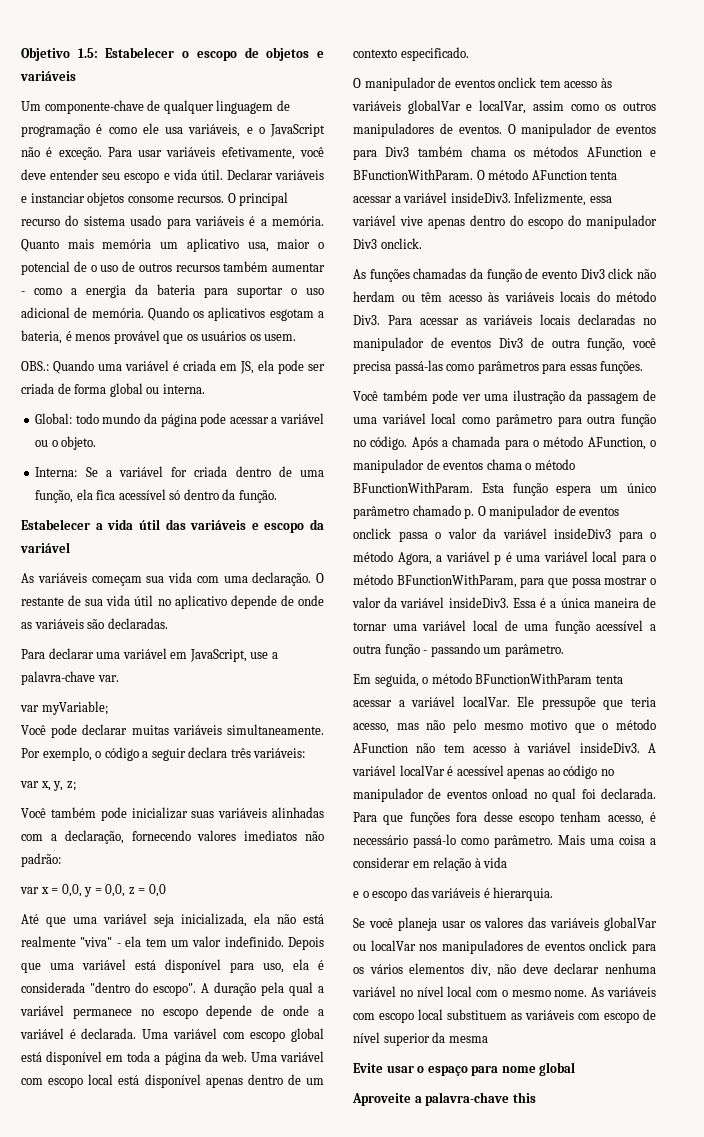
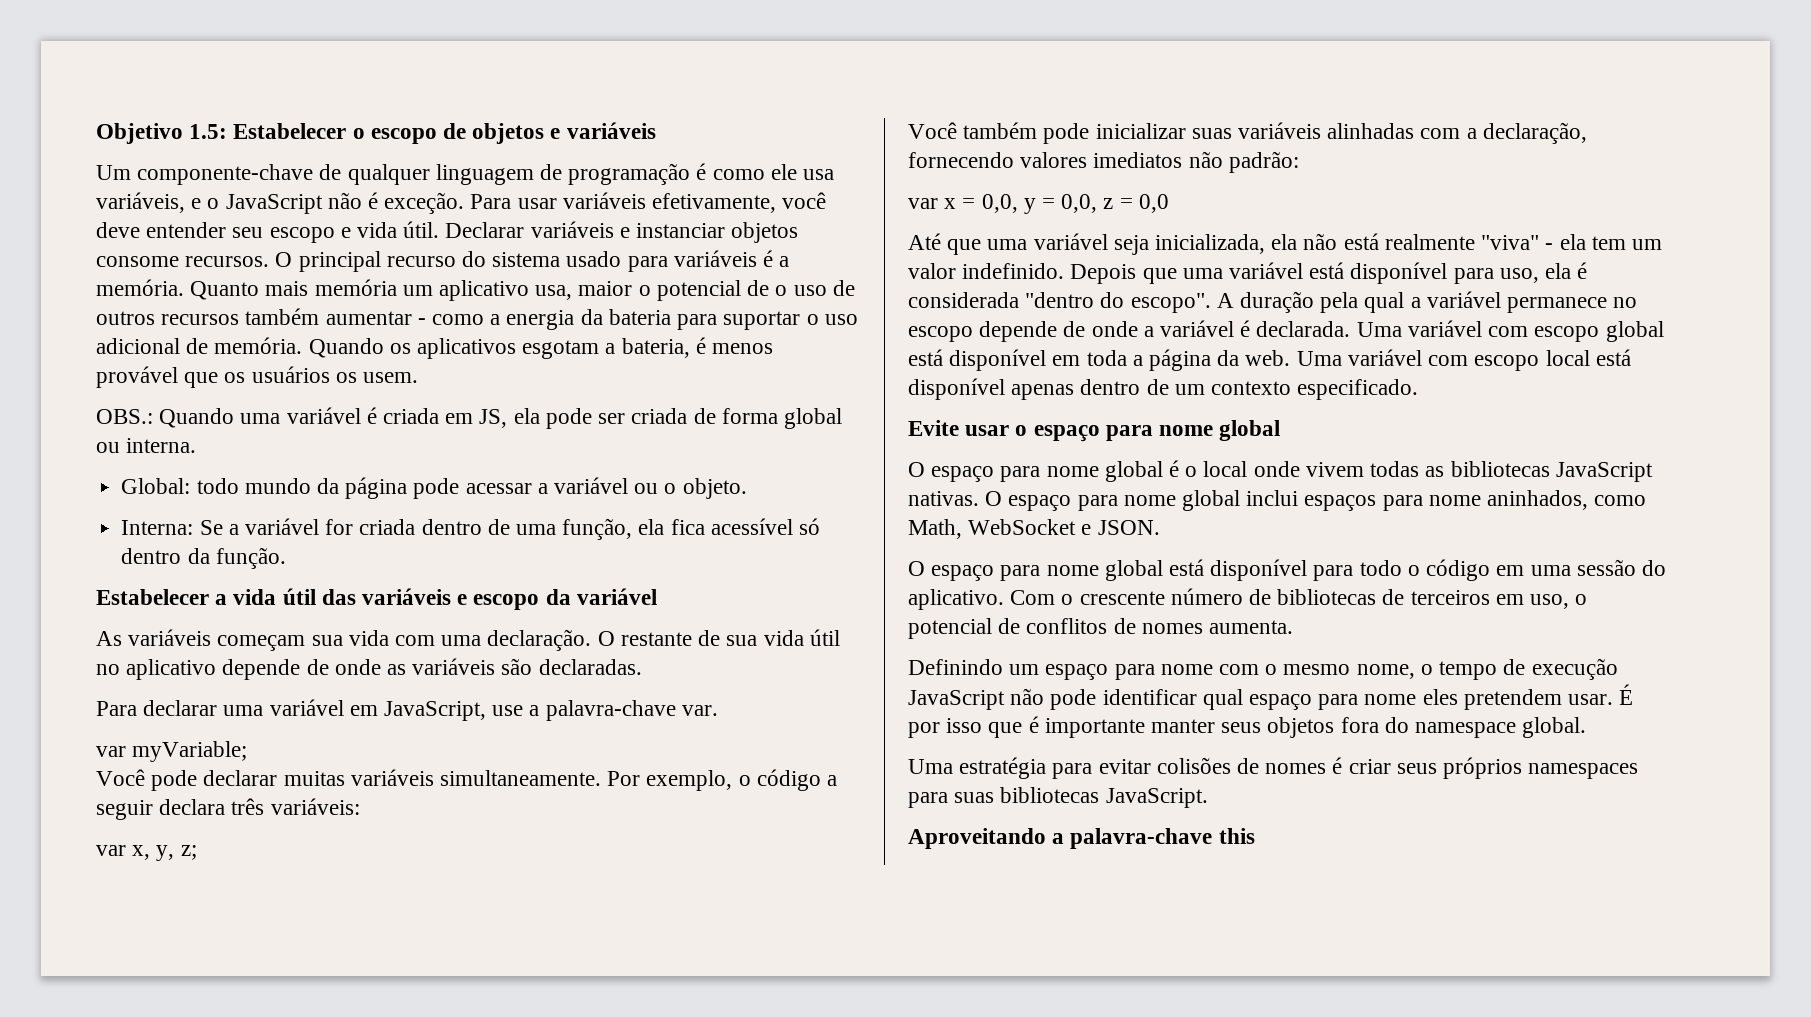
- O manipulador de eventos onclick tem acesso às variáveis globalVar e localVar, assim como os outros manipuladores de eventos. O manipulador de eventos para Div3 também chama os métodos AFunction e BFunctionWithParam. O método AFunction tenta acessar a variável insideDiv3. Infelizmente, essa variável vive apenas dentro do escopo do manipulador Div3 onclick.
- As funções chamadas da função de evento Div3 click não herdam ou têm acesso às variáveis locais do método Div3. Para acessar as variáveis locais declaradas no manipulador de eventos Div3 de outra função, você precisa passá-las como parâmetros para essas funções.
- Você também pode ver uma ilustração da passagem de uma variável local como parâmetro para outra função no código. Após a chamada para o método AFunction, o manipulador de eventos chama o método BFunctionWithParam. Esta função espera um único parâmetro chamado p. O manipulador de eventos onclick passa o valor da variável insideDiv3 para o método Agora, a variável p é uma variável local para o método BFunctionWithParam, para que possa mostrar o valor da variável insideDiv3. Essa é a única maneira de tornar uma variável local de uma função acessível a outra função - passando um parâmetro.
- Em seguida, o método BFunctionWithParam tenta acessar a variável localVar. Ele pressupõe que teria acesso, mas não pelo mesmo motivo que o método AFunction não tem acesso à variável insideDiv3. A variável localVar é acessível apenas ao código no manipulador de eventos onload no qual foi declarada. Para que funções fora desse escopo tenham acesso, é necessário passá-lo como parâmetro. Mais uma coisa a considerar em relação à vida
- e o escopo das variáveis é hierarquia.
- Se você planeja usar os valores das variáveis globalVar ou localVar nos manipuladores de eventos onclick para os vários elementos div, não deve declarar nenhuma variável no nível local com o mesmo nome. As variáveis com escopo local substituem as variáveis com escopo de nível superior da mesma
- Aproveite a palavra-chave this
+ O espaço para nome global é o local onde vivem todas as bibliotecas JavaScript nativas. O espaço para nome global inclui espaços para nome aninhados, como Math, WebSocket e JSON.
+ O espaço para nome global está disponível para todo o código em uma sessão do aplicativo. Com o crescente número de bibliotecas de terceiros em uso, o potencial de conflitos de nomes aumenta.
+ Definindo um espaço para nome com o mesmo nome, o tempo de execução JavaScript não pode identificar qual espaço para nome eles pretendem usar. É por isso que é importante manter seus objetos fora do namespace global.
+ Uma estratégia para evitar colisões de nomes é criar seus próprios namespaces para suas bibliotecas JavaScript.
+ Aproveitando a palavra-chave this

